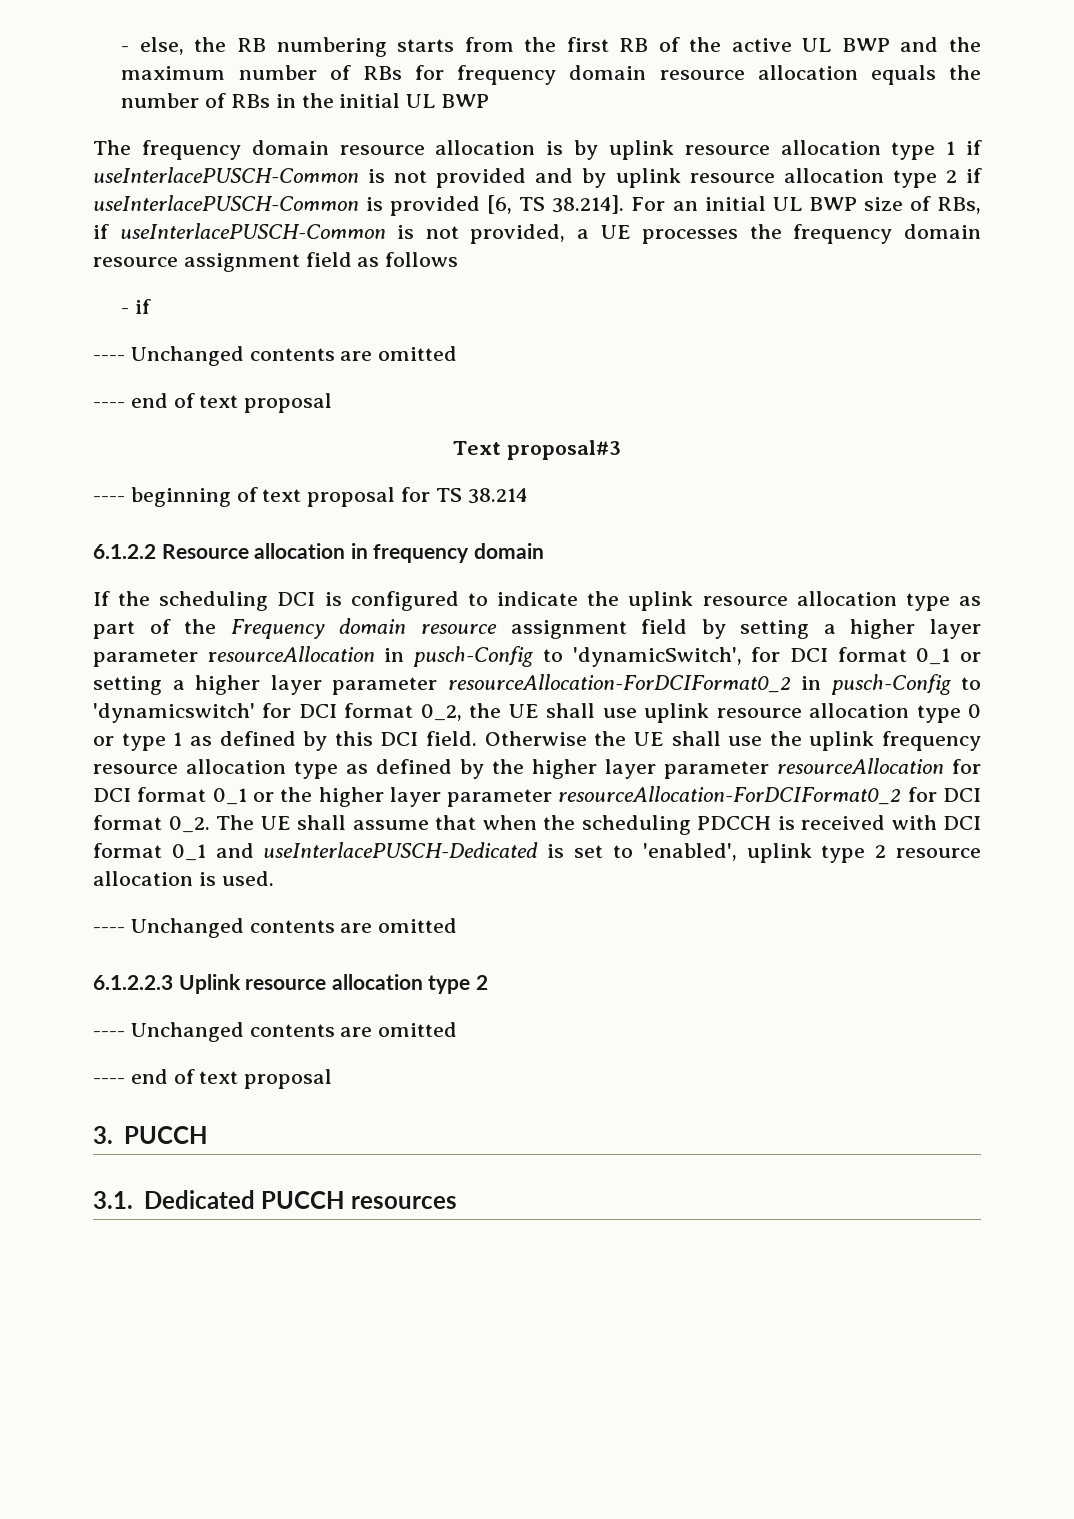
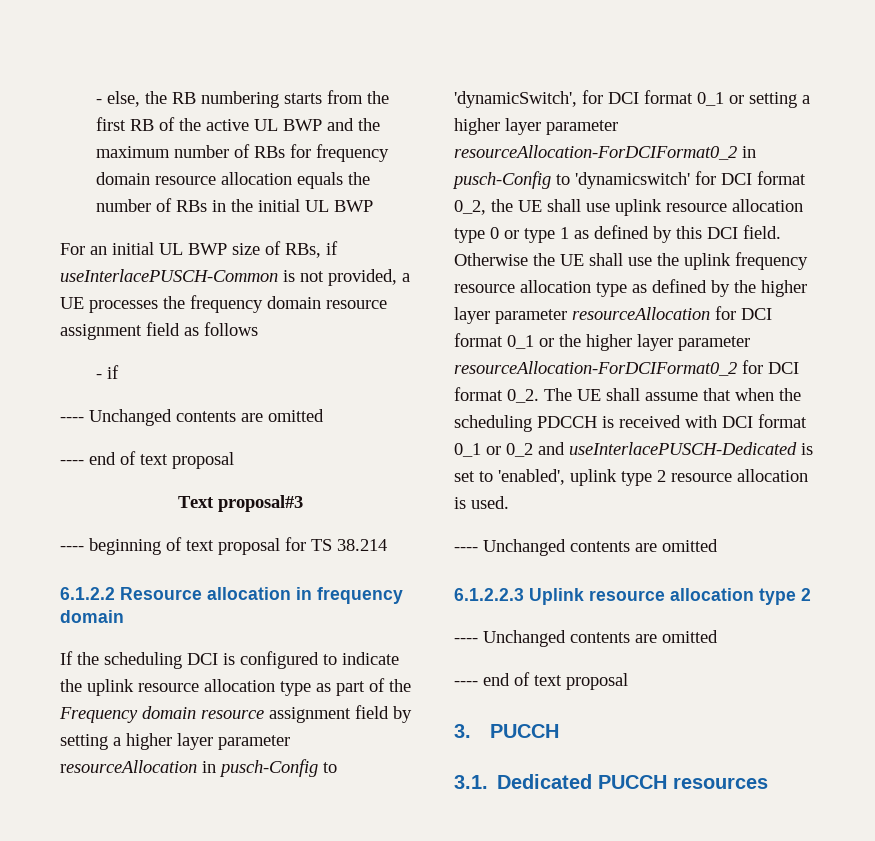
- The frequency domain resource allocation is by uplink resource allocation type 1 if useInterlacePUSCH-Common is not provided and by uplink resource allocation type 2 if useInterlacePUSCH-Common is provided [6, TS 38.214]. For an initial UL BWP size of RBs, if useInterlacePUSCH-Common is not provided, a UE processes the frequency domain resource assignment field as follows
+ For an initial UL BWP size of RBs, if useInterlacePUSCH-Common is not provided, a UE processes the frequency domain resource assignment field as follows
- The UE shall assume that when the scheduling PDCCH is received with DCI format 0_1 and useInterlacePUSCH-Dedicated is set to 'enabled', uplink type 2 resource allocation is used.
+ The UE shall assume that when the scheduling PDCCH is received with DCI format 0_1 or 0_2 and useInterlacePUSCH-Dedicated is set to 'enabled', uplink type 2 resource allocation is used.

